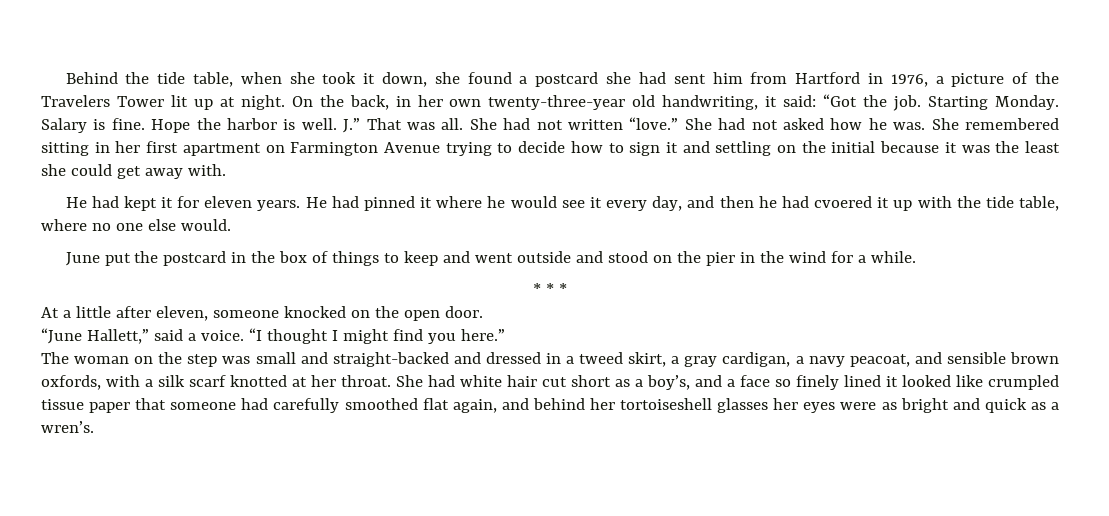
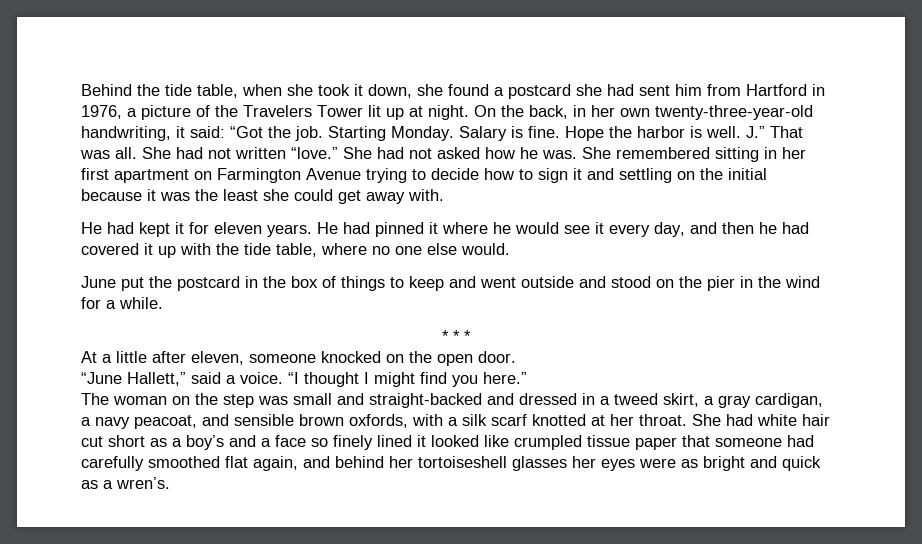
- On the back, in her own twenty-three-year old handwriting, it said: “Got the job.
+ On the back, in her own twenty-three-year-old handwriting, it said: “Got the job.
- He had pinned it where he would see it every day, and then he had cvoered it up with the tide table, where no one else would.
+ He had pinned it where he would see it every day, and then he had covered it up with the tide table, where no one else would.
- She had white hair cut short as a boy’s, and a face so finely lined it looked like crumpled tissue paper that someone had carefully smoothed flat again, and behind her tortoiseshell glasses her eyes were as bright and quick as a wren’s.
+ She had white hair cut short as a boy’s and a face so finely lined it looked like crumpled tissue paper that someone had carefully smoothed flat again, and behind her tortoiseshell glasses her eyes were as bright and quick as a wren’s.

